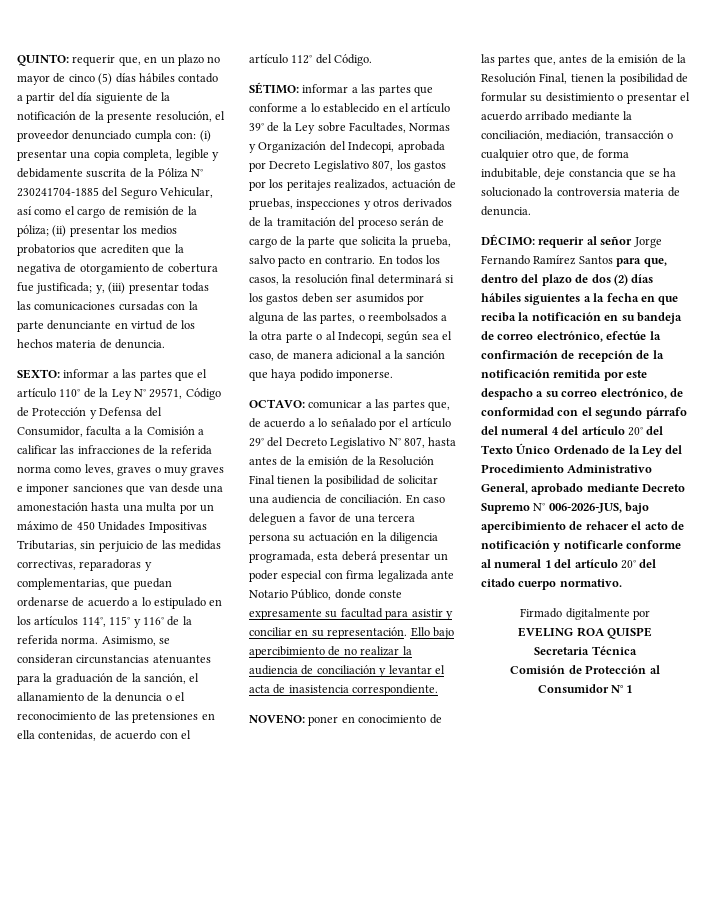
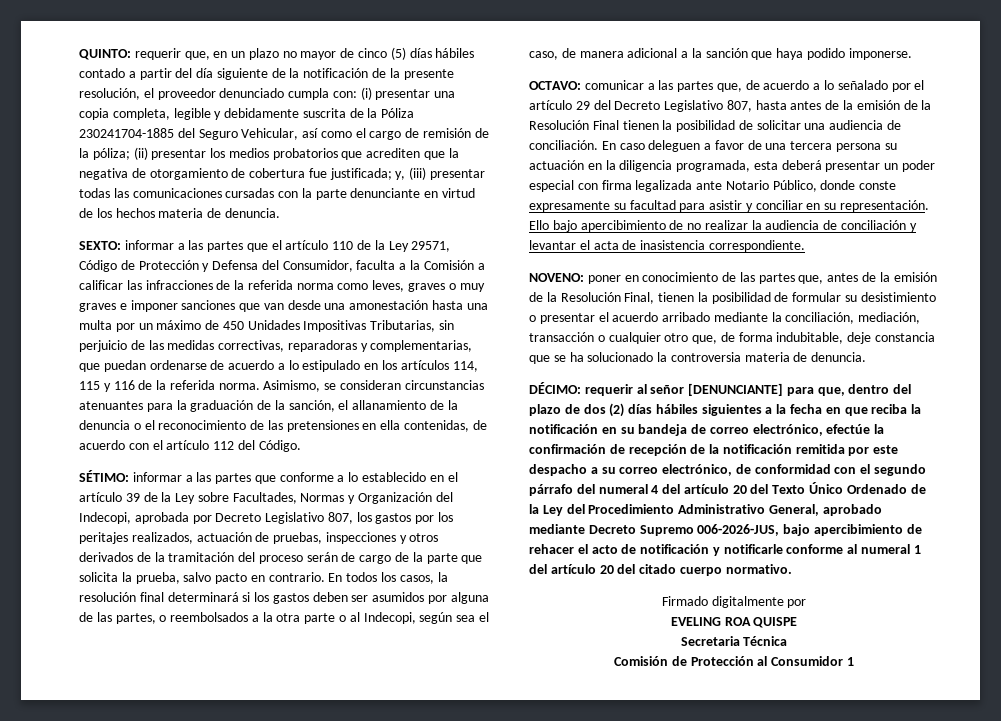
- (i) presentar una copia completa, legible y debidamente suscrita de la Póliza N° 230241704-1885 del Seguro Vehicular, así como el cargo de remisión de la póliza;
+ (i) presentar una copia completa, legible y debidamente suscrita de la Póliza 230241704-1885 del Seguro Vehicular, así como el cargo de remisión de la póliza;
- informar a las partes que el artículo 110° de la Ley N° 29571, Código de Protección y Defensa del Consumidor, faculta a la Comisión a calificar las infracciones de la referida norma como leves, graves o muy graves e imponer sanciones que van desde una amonestación hasta una multa por un máximo de 450 Unidades Impositivas Tributarias, sin perjuicio de las medidas correctivas, reparadoras y complementarias, que puedan ordenarse de acuerdo a lo estipulado en los artículos 114°, 115° y 116° de la referida norma.
+ informar a las partes que el artículo 110 de la Ley 29571, Código de Protección y Defensa del Consumidor, faculta a la Comisión a calificar las infracciones de la referida norma como leves, graves o muy graves e imponer sanciones que van desde una amonestación hasta una multa por un máximo de 450 Unidades Impositivas Tributarias, sin perjuicio de las medidas correctivas, reparadoras y complementarias, que puedan ordenarse de acuerdo a lo estipulado en los artículos 114, 115 y 116 de la referida norma.
- Asimismo, se consideran circunstancias atenuantes para la graduación de la sanción, el allanamiento de la denuncia o el reconocimiento de las pretensiones en ella contenidas, de acuerdo con el artículo 112° del Código.
+ Asimismo, se consideran circunstancias atenuantes para la graduación de la sanción, el allanamiento de la denuncia o el reconocimiento de las pretensiones en ella contenidas, de acuerdo con el artículo 112 del Código.
- SÉTIMO: informar a las partes que conforme a lo establecido en el artículo 39° de la Ley sobre Facultades, Normas y Organización del Indecopi, aprobada por Decreto Legislativo 807, los gastos por los peritajes realizados, actuación de pruebas, inspecciones y otros derivados de la tramitación del proceso serán de cargo de la parte que solicita la prueba, salvo pacto en contrario.
+ SÉTIMO: informar a las partes que conforme a lo establecido en el artículo 39 de la Ley sobre Facultades, Normas y Organización del Indecopi, aprobada por Decreto Legislativo 807, los gastos por los peritajes realizados, actuación de pruebas, inspecciones y otros derivados de la tramitación del proceso serán de cargo de la parte que solicita la prueba, salvo pacto en contrario.
- OCTAVO: comunicar a las partes que, de acuerdo a lo señalado por el artículo 29° del Decreto Legislativo N° 807, hasta antes de la emisión de la Resolución Final tienen la posibilidad de solicitar una audiencia de conciliación.
+ OCTAVO: comunicar a las partes que, de acuerdo a lo señalado por el artículo 29 del Decreto Legislativo 807, hasta antes de la emisión de la Resolución Final tienen la posibilidad de solicitar una audiencia de conciliación.
- requerir al señor Jorge Fernando Ramírez Santos para que, dentro del plazo de dos (2) días hábiles siguientes a la fecha en que reciba la notificación en su bandeja de correo electrónico, efectúe la confirmación de recepción de la notificación remitida por este despacho a su correo electrónico, de conformidad con el segundo párrafo del numeral 4 del artículo 20° del Texto Único Ordenado de la Ley del Procedimiento Administrativo General, aprobado mediante Decreto Supremo N° 006-2026-JUS, bajo apercibimiento de rehacer el acto de notificación y notificarle conforme al numeral 1 del artículo 20° del citado cuerpo normativo.
+ requerir al señor [DENUNCIANTE] para que, dentro del plazo de dos (2) días hábiles siguientes a la fecha en que reciba la notificación en su bandeja de correo electrónico, efectúe la confirmación de recepción de la notificación remitida por este despacho a su correo electrónico, de conformidad con el segundo párrafo del numeral 4 del artículo 20 del Texto Único Ordenado de la Ley del Procedimiento Administrativo General, aprobado mediante Decreto Supremo 006-2026-JUS, bajo apercibimiento de rehacer el acto de notificación y notificarle conforme al numeral 1 del artículo 20 del citado cuerpo normativo.
- Comisión de Protección al Consumidor N° 1
+ Comisión de Protección al Consumidor 1

